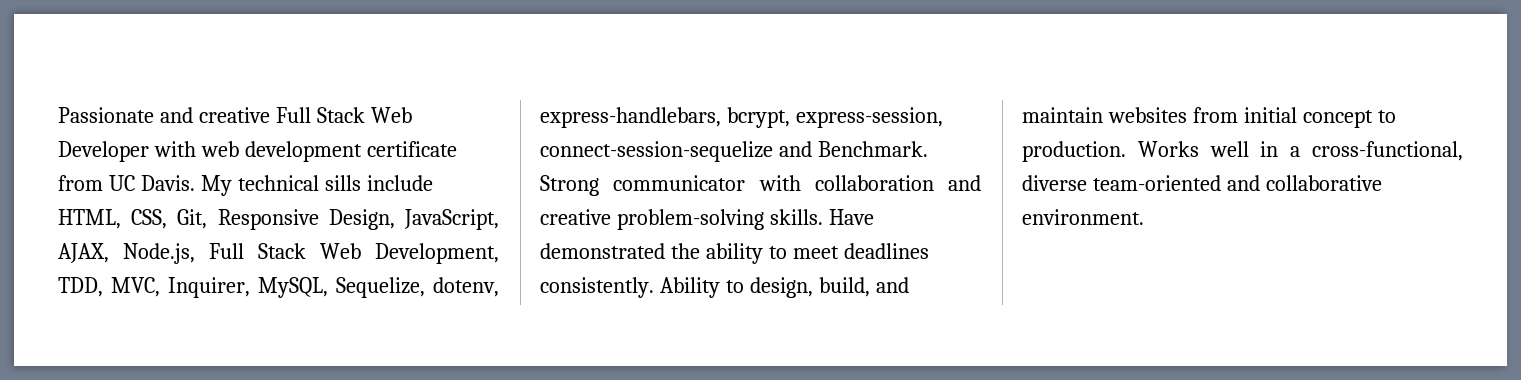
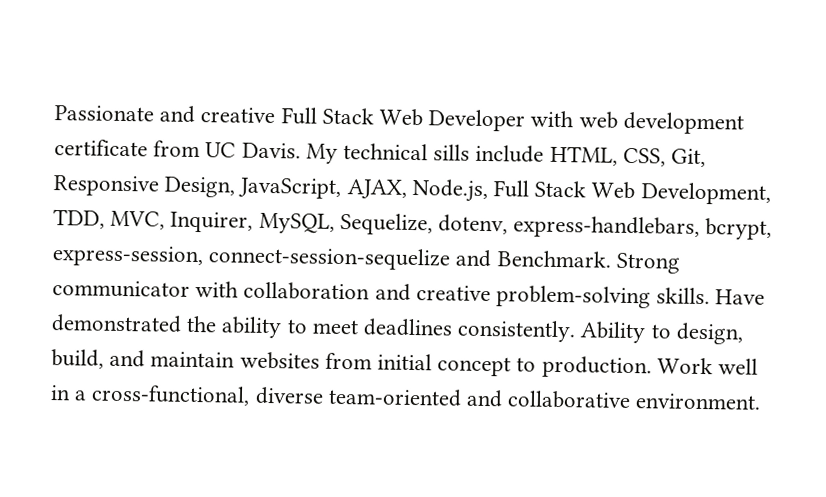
- Works well in a cross-functional, diverse team-oriented and collaborative environment.
+ Work well in a cross-functional, diverse team-oriented and collaborative environment.

